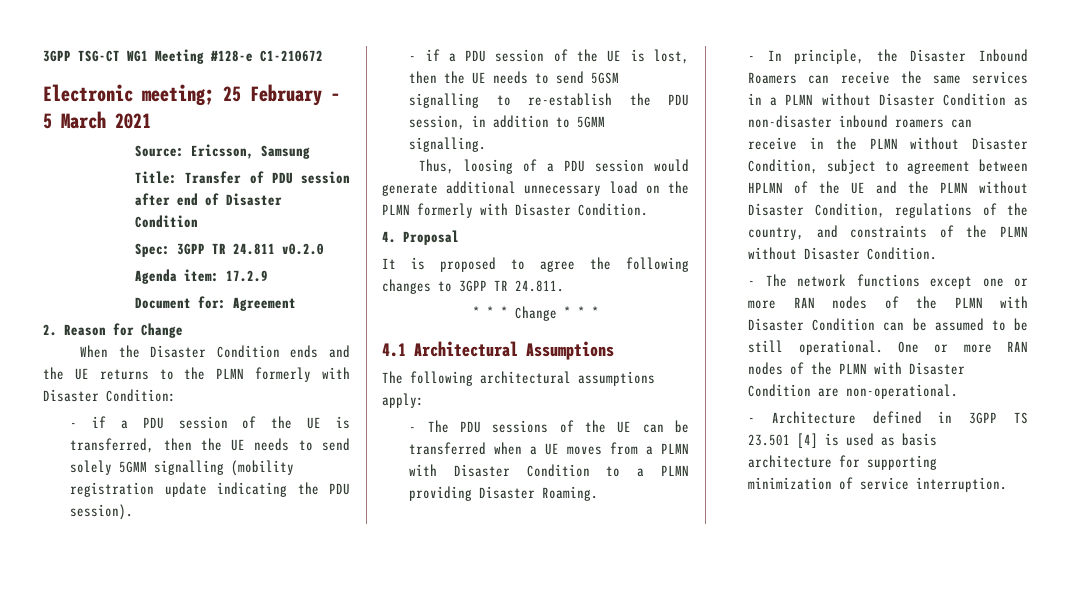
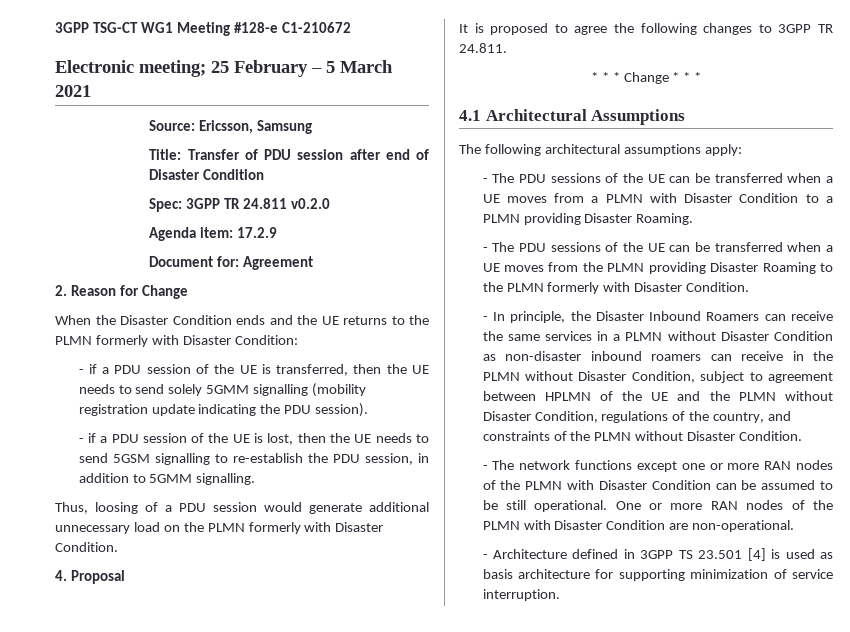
+ - The PDU sessions of the UE can be transferred when a UE moves from the PLMN providing Disaster Roaming to the PLMN formerly with Disaster Condition.

